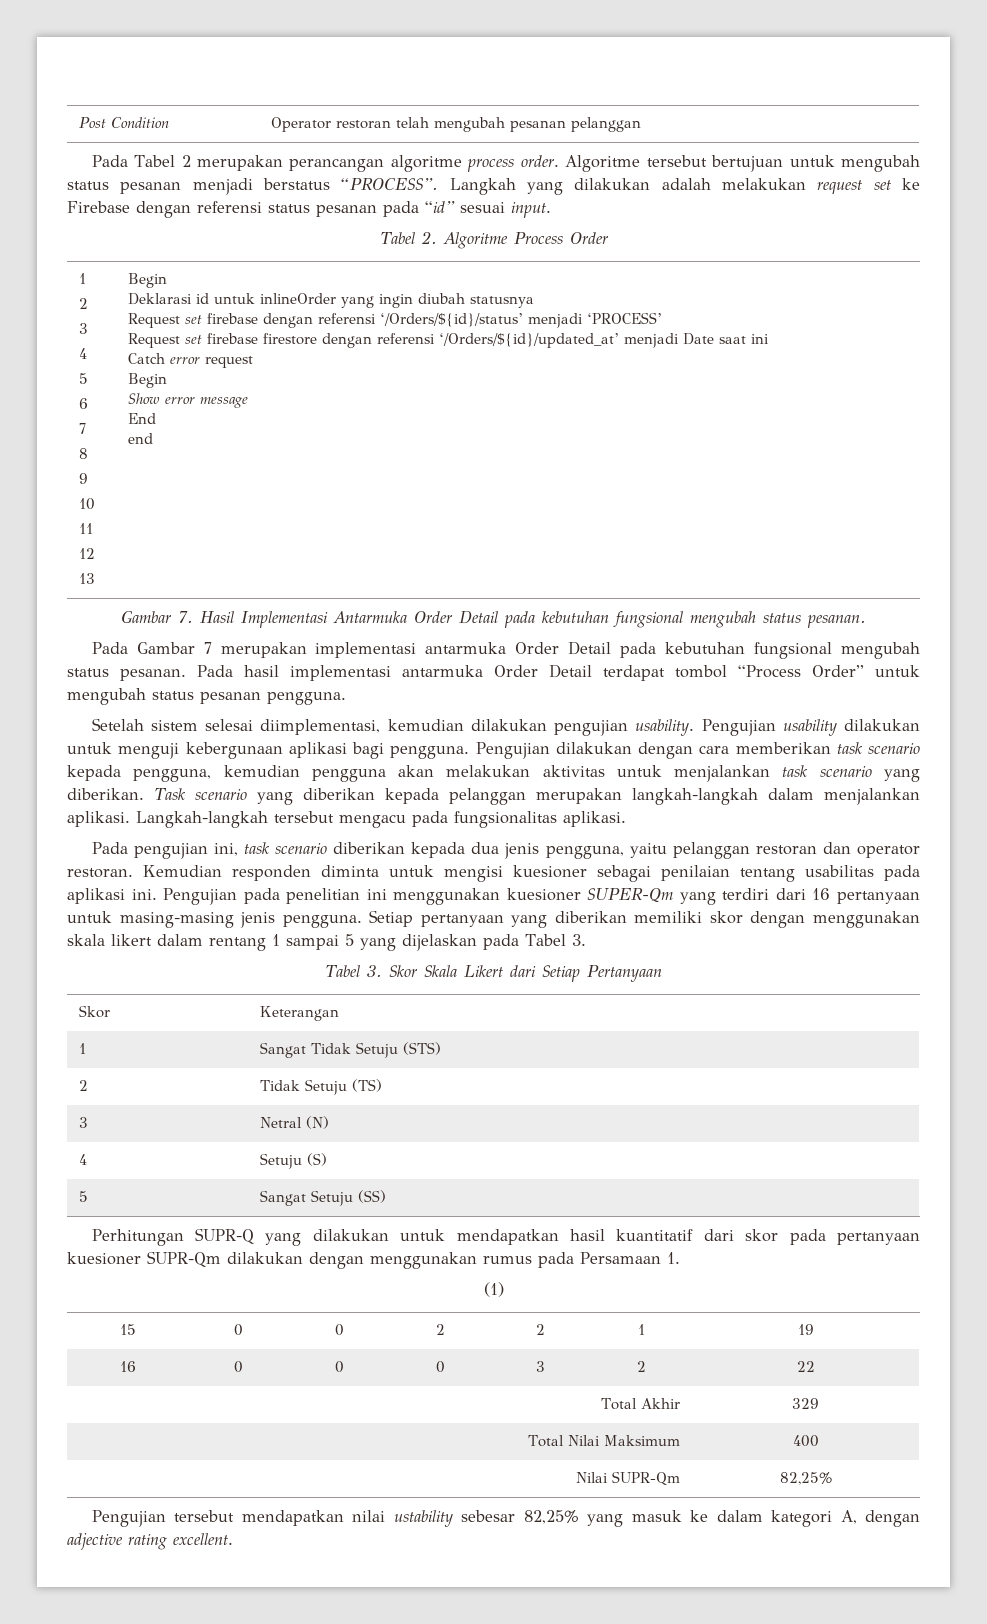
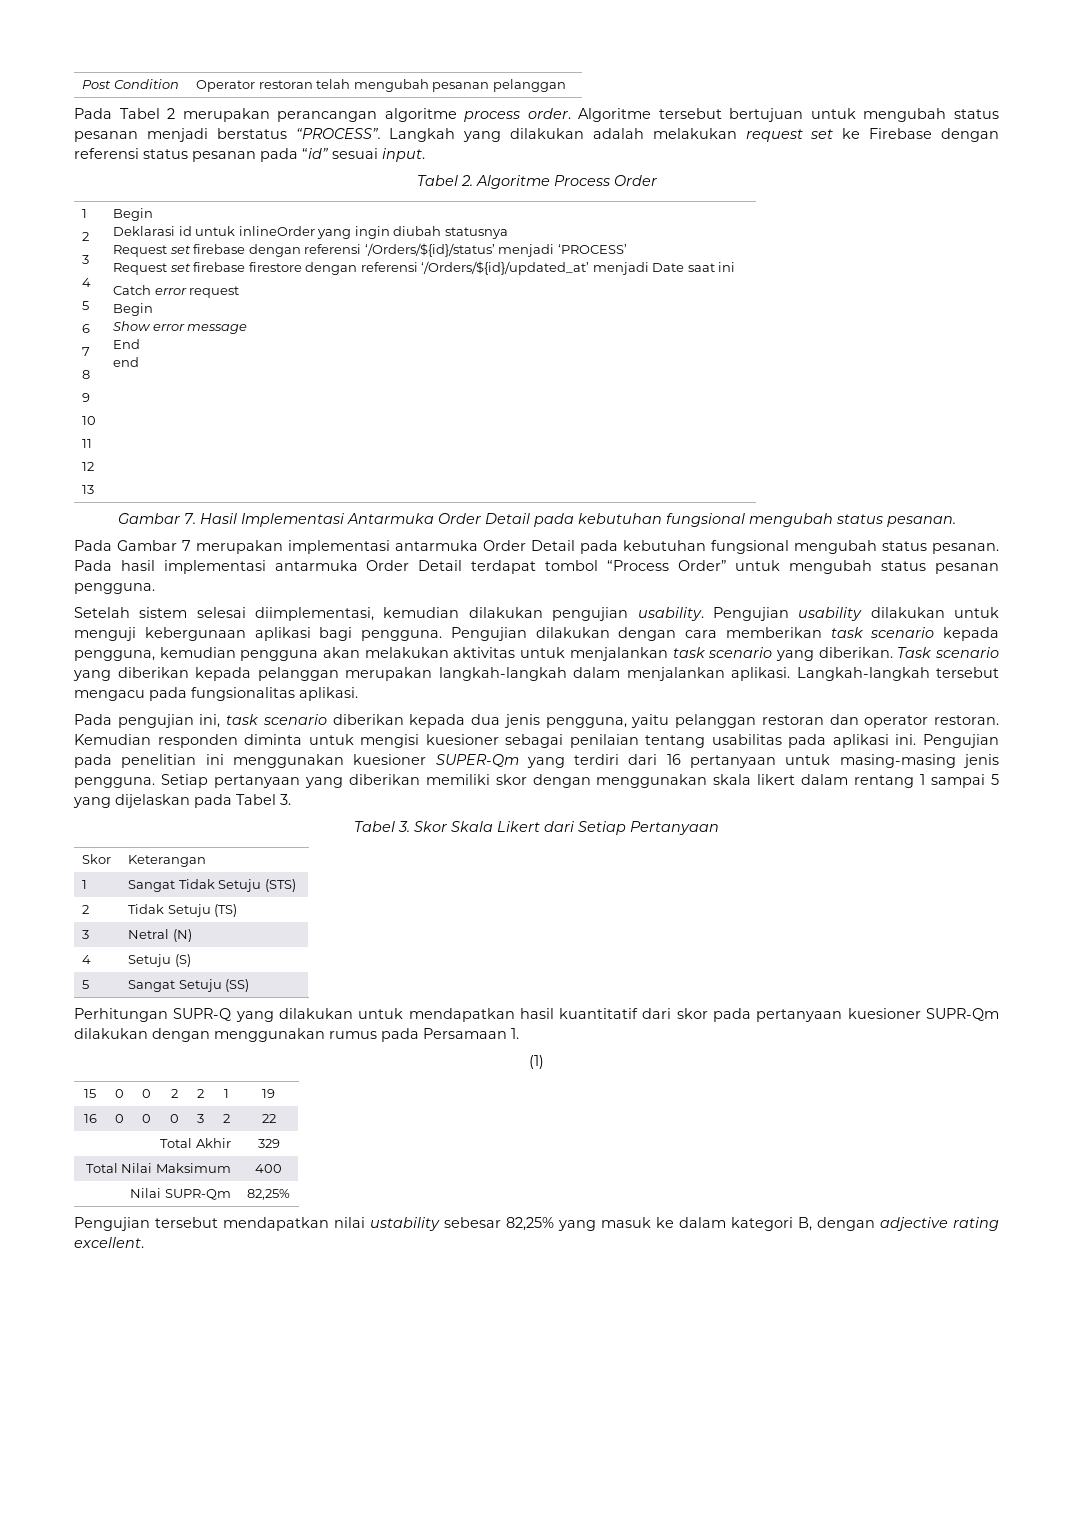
- Pengujian tersebut mendapatkan nilai ustability sebesar 82,25% yang masuk ke dalam kategori A, dengan adjective rating excellent.
+ Pengujian tersebut mendapatkan nilai ustability sebesar 82,25% yang masuk ke dalam kategori B, dengan adjective rating excellent.

